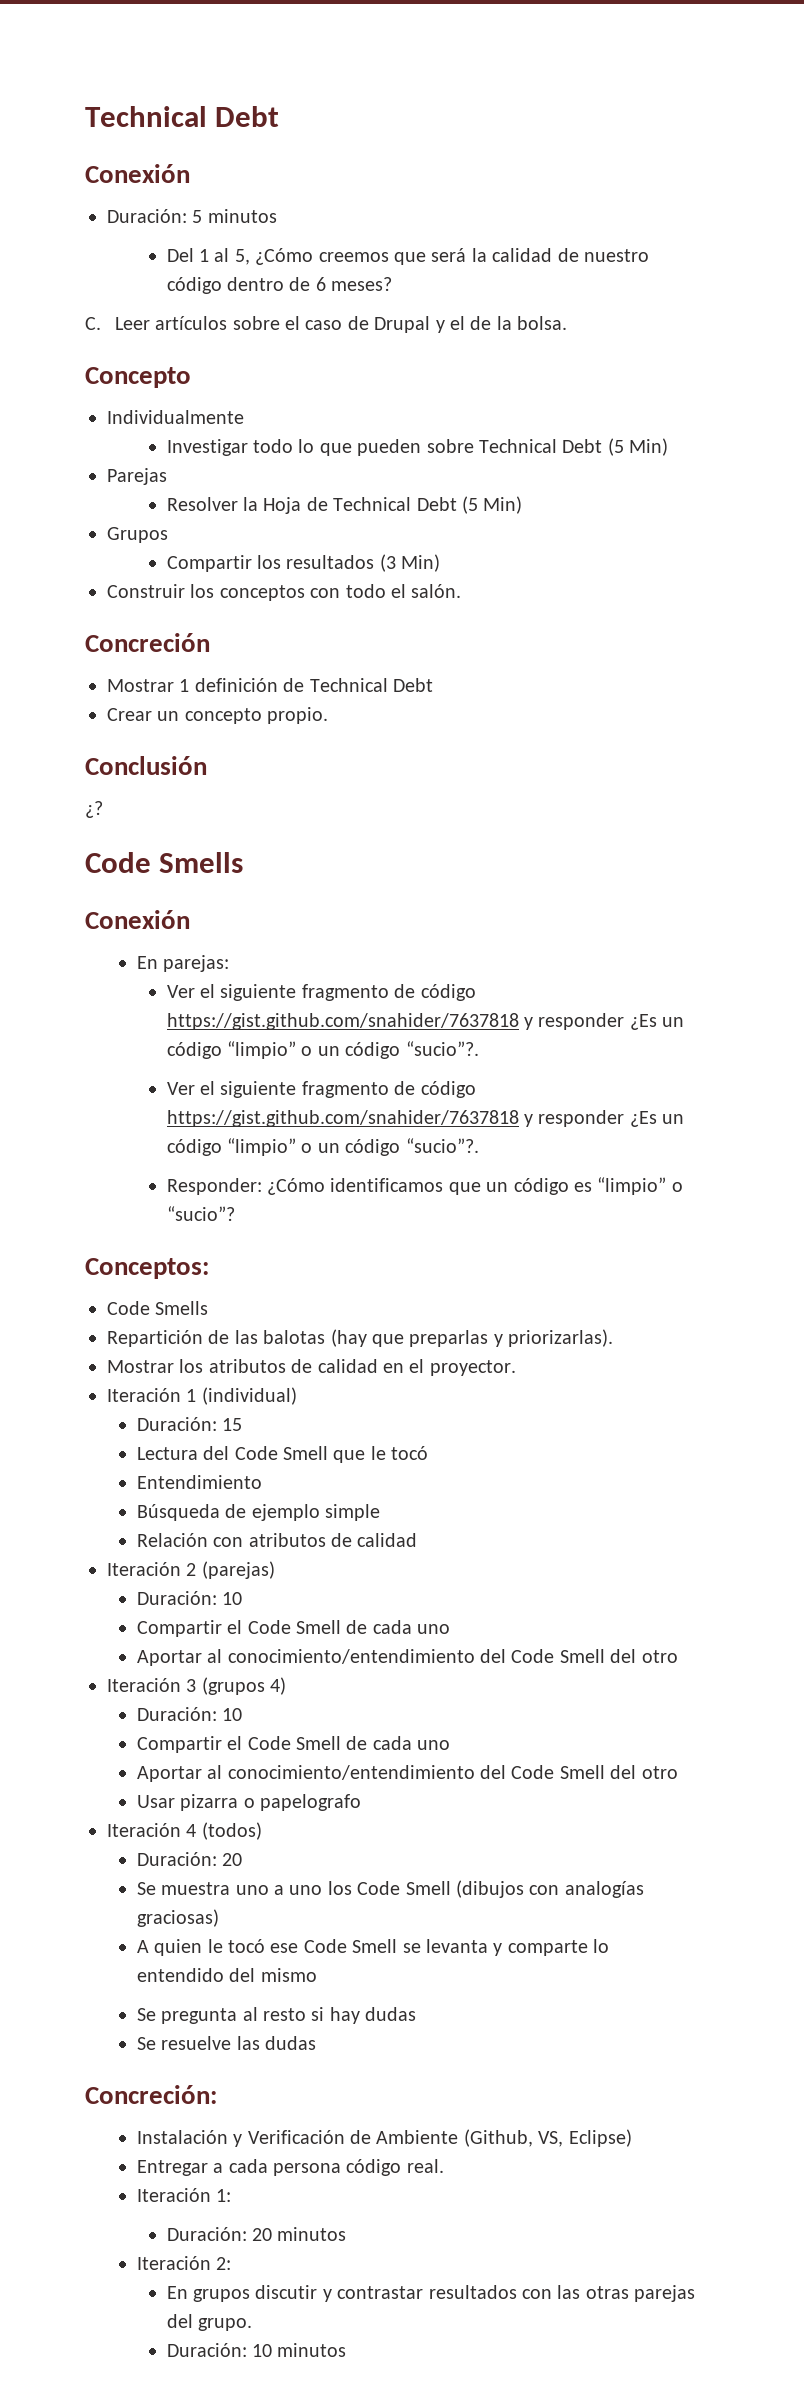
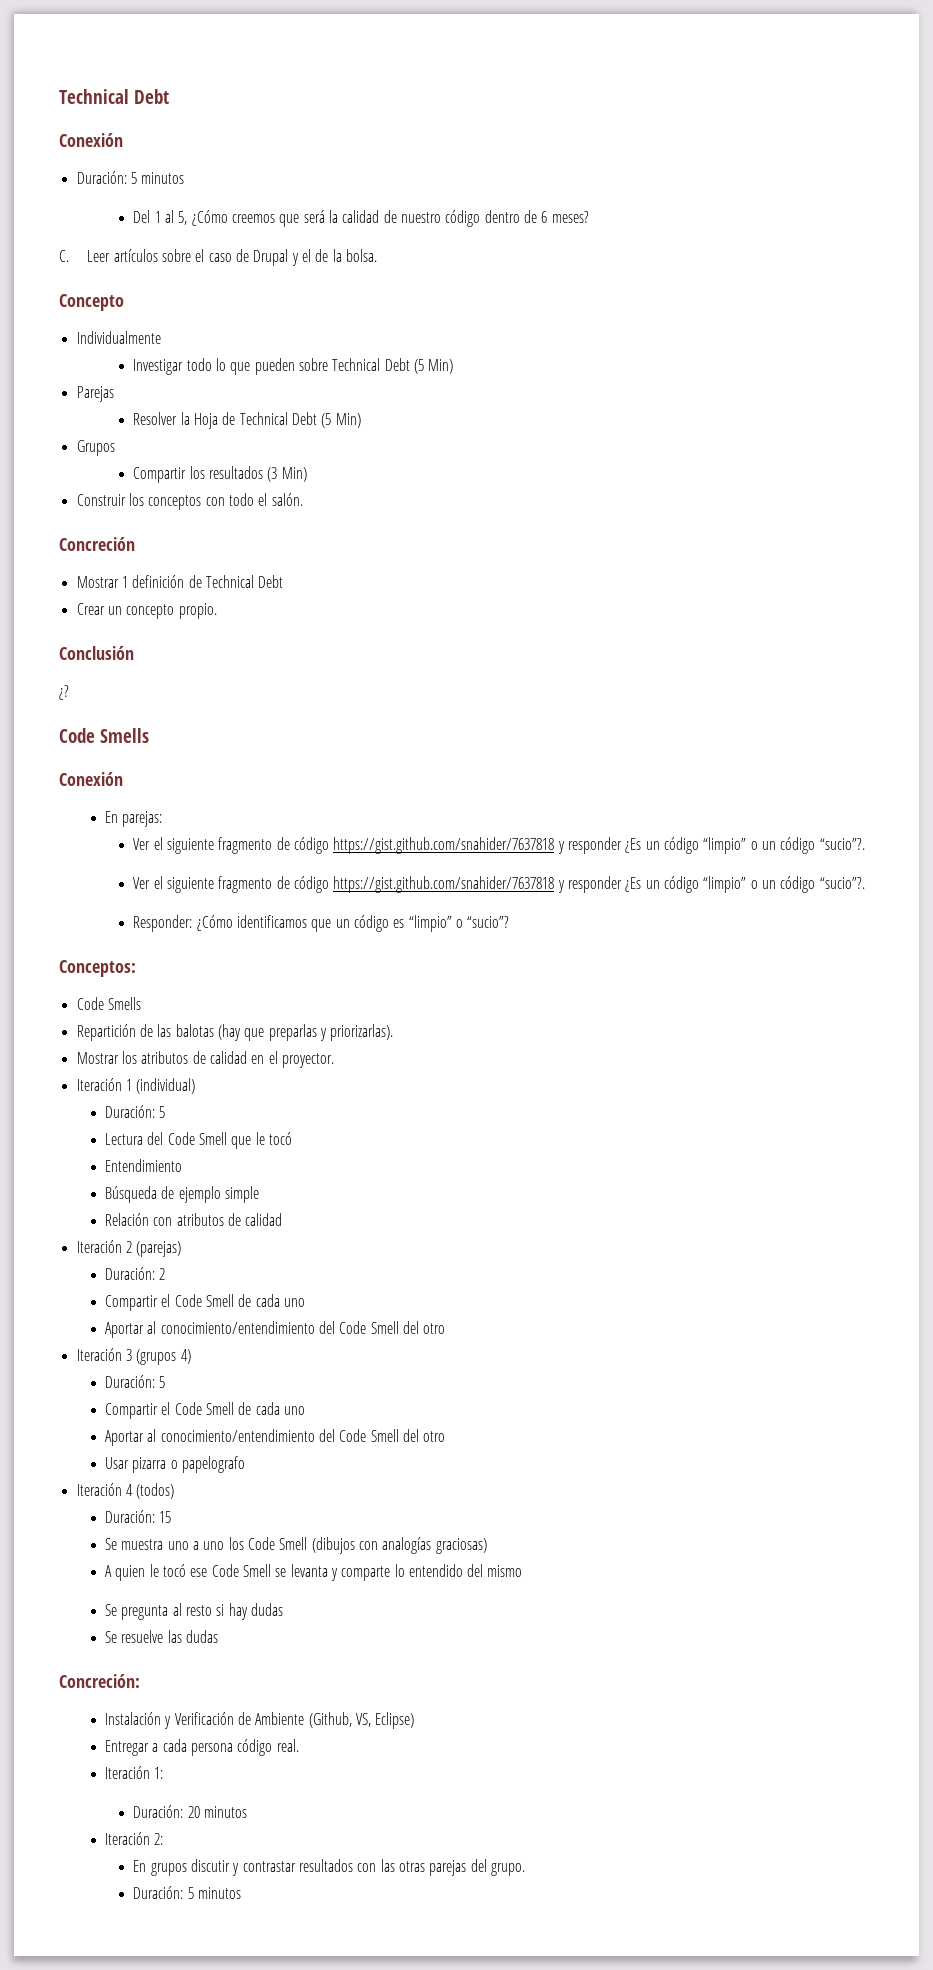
  Iteración 1 (individual)
- Duración: 15
+ Duración: 5
  Iteración 2 (parejas)
- Duración: 10
+ Duración: 2
  Iteración 3 (grupos 4)
- Duración: 10
+ Duración: 5
  Iteración 4 (todos)
- Duración: 20
+ Duración: 15
  En grupos discutir y contrastar resultados con las otras parejas del grupo.
- Duración: 10 minutos
+ Duración: 5 minutos

